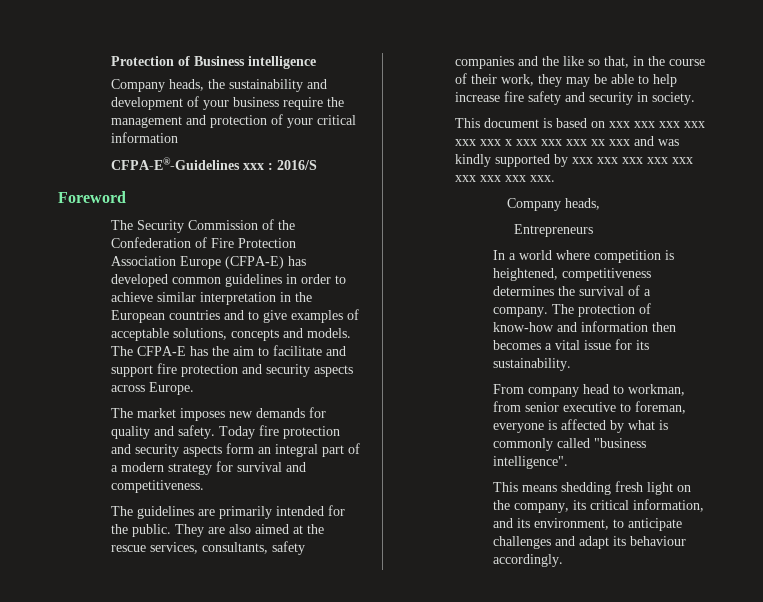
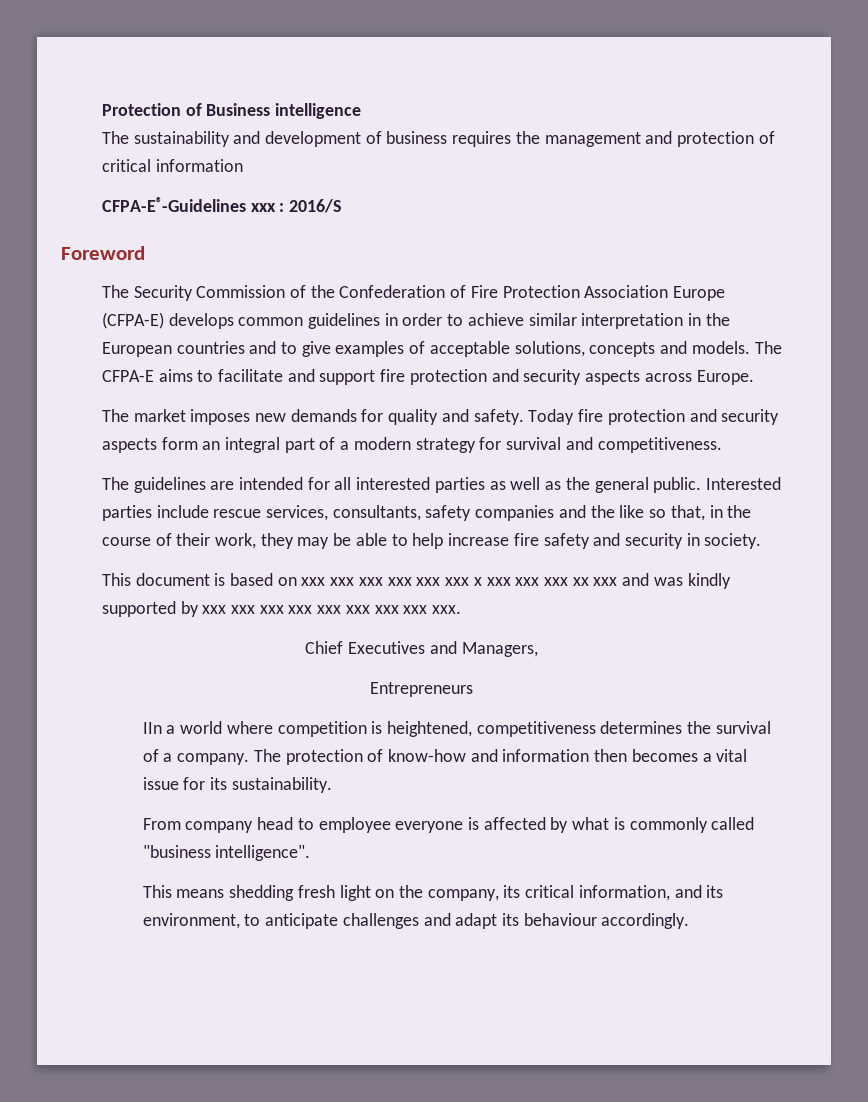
- Company heads, the sustainability and development of your business require the management and protection of your critical information
+ The sustainability and development of business requires the management and protection of critical information
- The Security Commission of the Confederation of Fire Protection Association Europe (CFPA-E) has developed common guidelines in order to achieve similar interpretation in the European countries and to give examples of acceptable solutions, concepts and models.
+ The Security Commission of the Confederation of Fire Protection Association Europe (CFPA-E) develops common guidelines in order to achieve similar interpretation in the European countries and to give examples of acceptable solutions, concepts and models.
- The CFPA-E has the aim to facilitate and support fire protection and security aspects across Europe.
+ The CFPA-E aims to facilitate and support fire protection and security aspects across Europe.
- The guidelines are primarily intended for the public. They are also aimed at the rescue services, consultants, safety companies and the like so that, in the course of their work, they may be able to help increase fire safety and security in society.
+ The guidelines are intended for all interested parties as well as the general public. Interested parties include rescue services, consultants, safety companies and the like so that, in the course of their work, they may be able to help increase fire safety and security in society.
  This document is based on xxx xxx xxx xxx xxx xxx x xxx xxx xxx xx xxx and was kindly supported by xxx xxx xxx xxx xxx xxx xxx xxx xxx.
- Company heads,
+ Chief Executives and Managers,
- In a world where competition is heightened, competitiveness determines the survival of a company.
+ IIn a world where competition is heightened, competitiveness determines the survival of a company.
- From company head to workman, from senior executive to foreman, everyone is affected by what is commonly called "business intelligence".
+ From company head to employee everyone is affected by what is commonly called "business intelligence".

